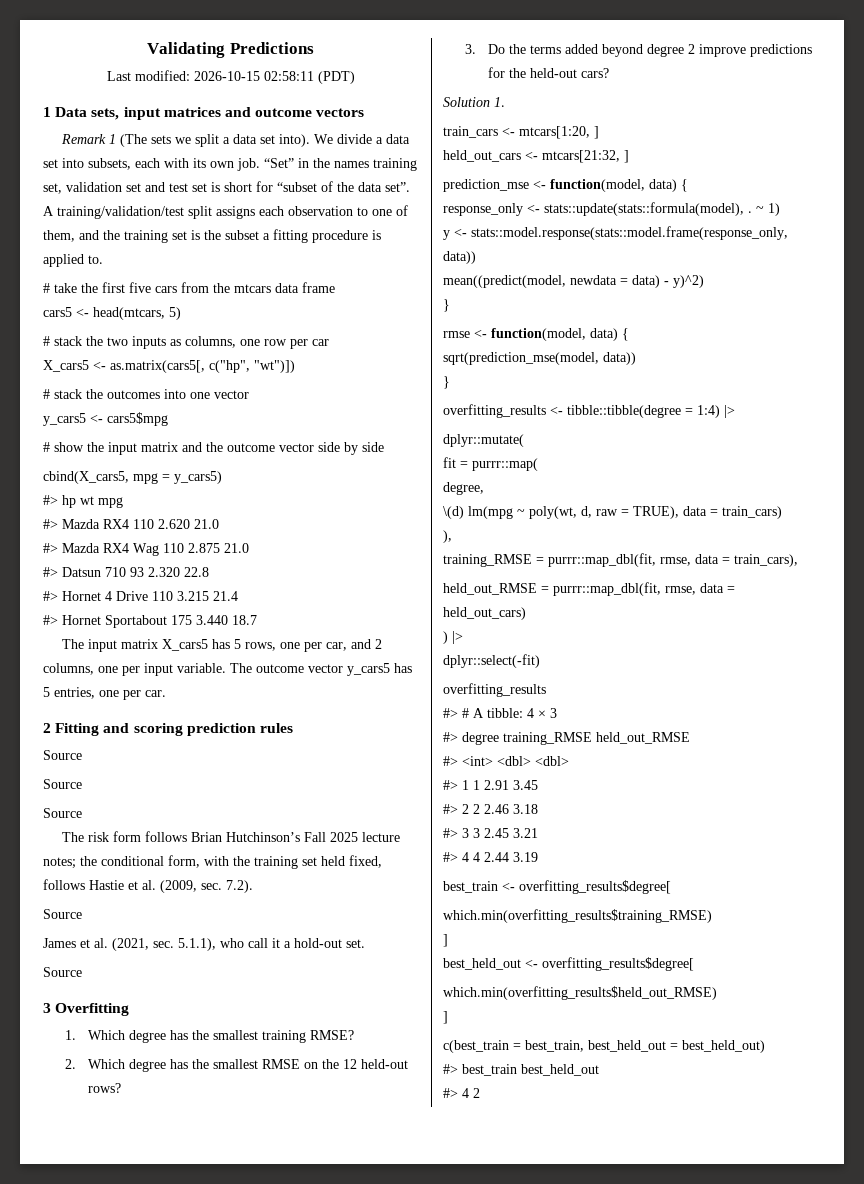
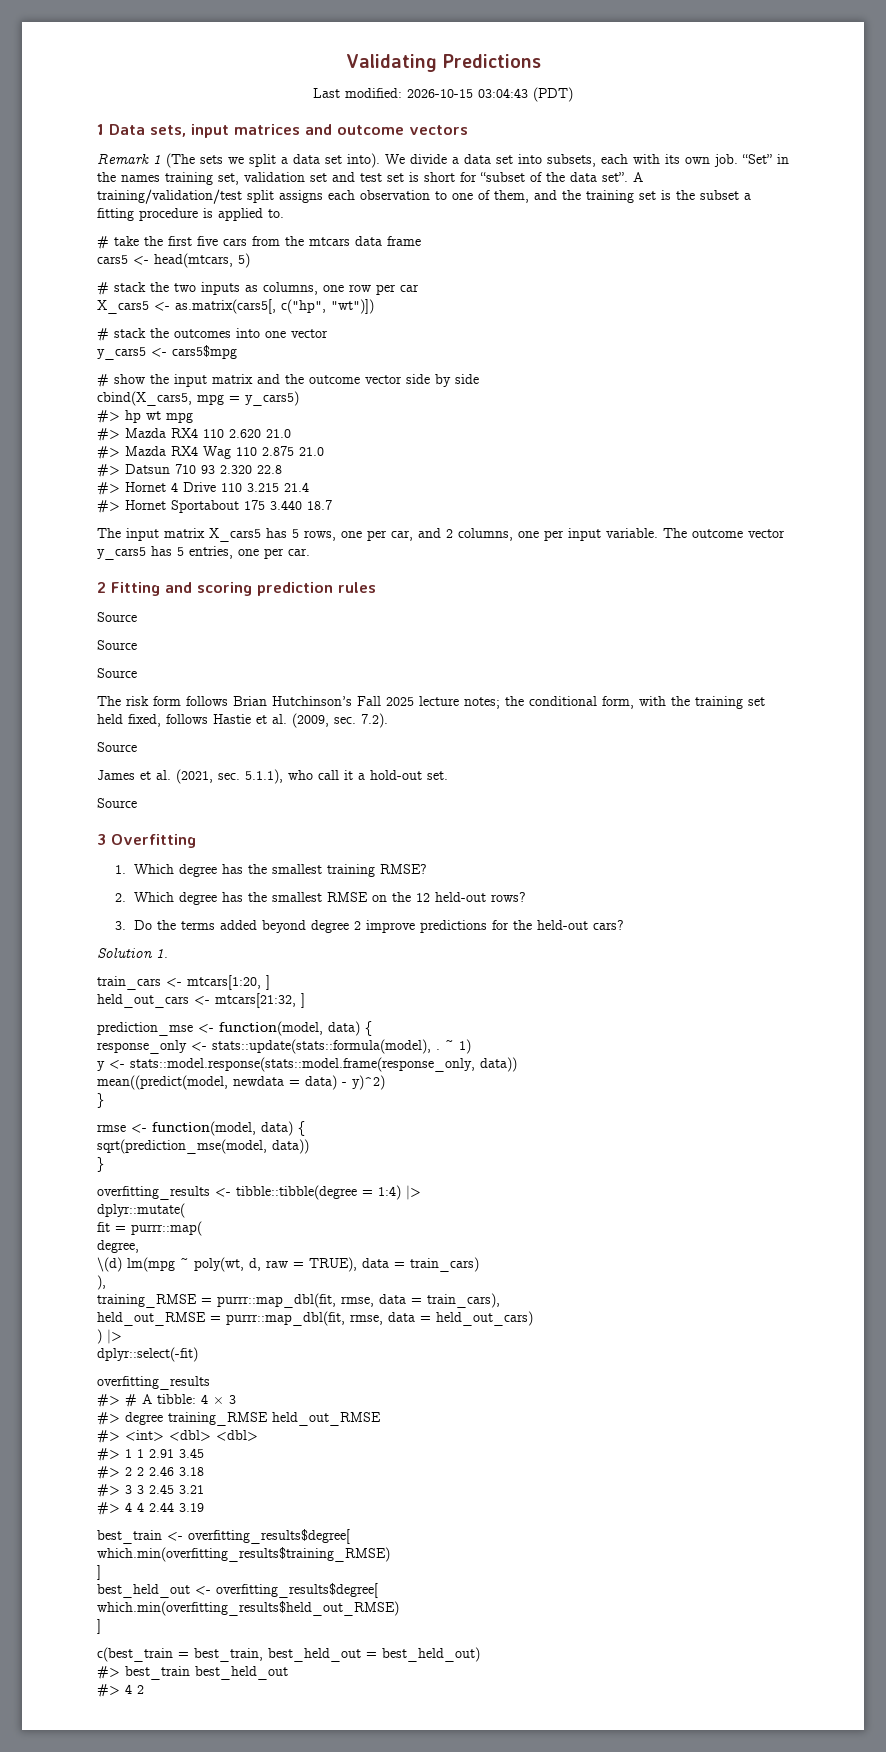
- Last modified: 2026-10-15 02:58:11 (PDT)
+ Last modified: 2026-10-15 03:04:43 (PDT)

